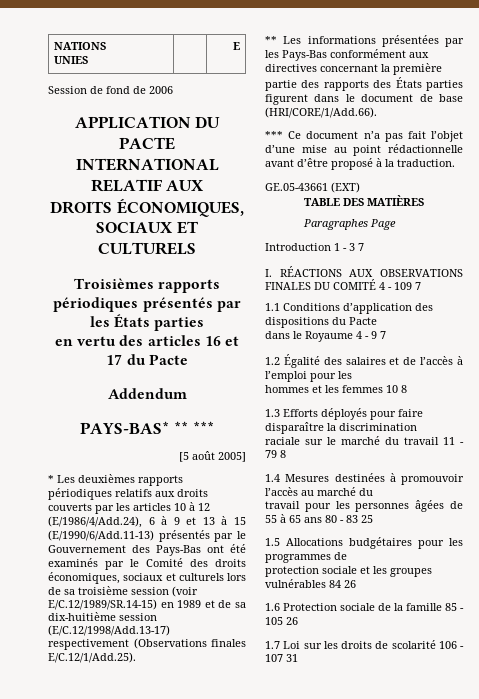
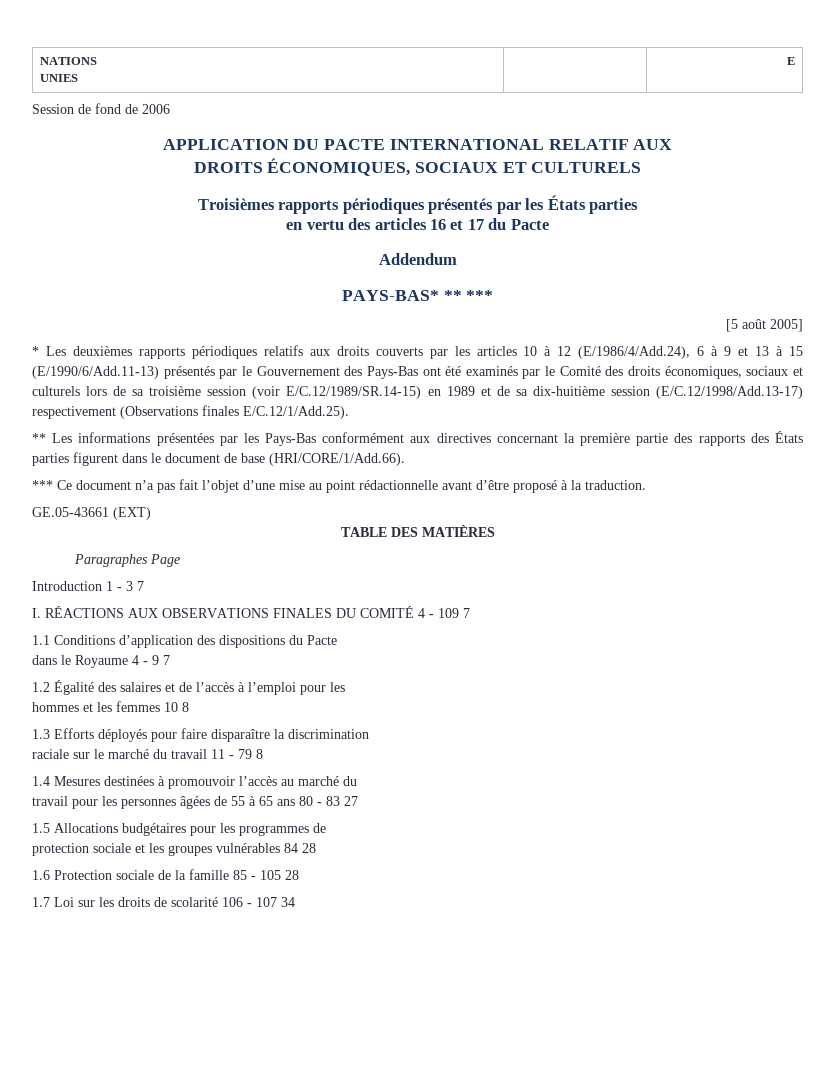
- travail pour les personnes âgées de 55 à 65 ans 80 - 83 25
+ travail pour les personnes âgées de 55 à 65 ans 80 - 83 27
- protection sociale et les groupes vulnérables 84 26
+ protection sociale et les groupes vulnérables 84 28
- 1.6 Protection sociale de la famille 85 - 105 26
+ 1.6 Protection sociale de la famille 85 - 105 28
- 1.7 Loi sur les droits de scolarité 106 - 107 31
+ 1.7 Loi sur les droits de scolarité 106 - 107 34

